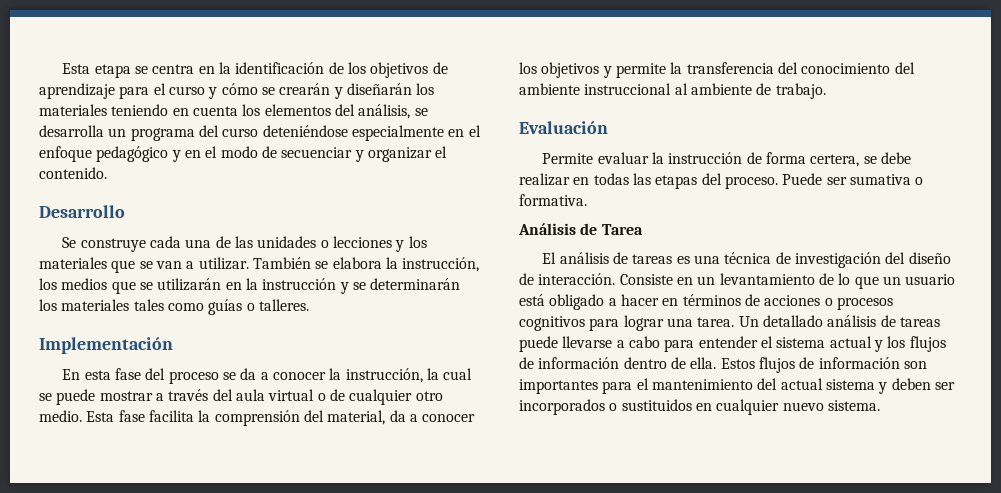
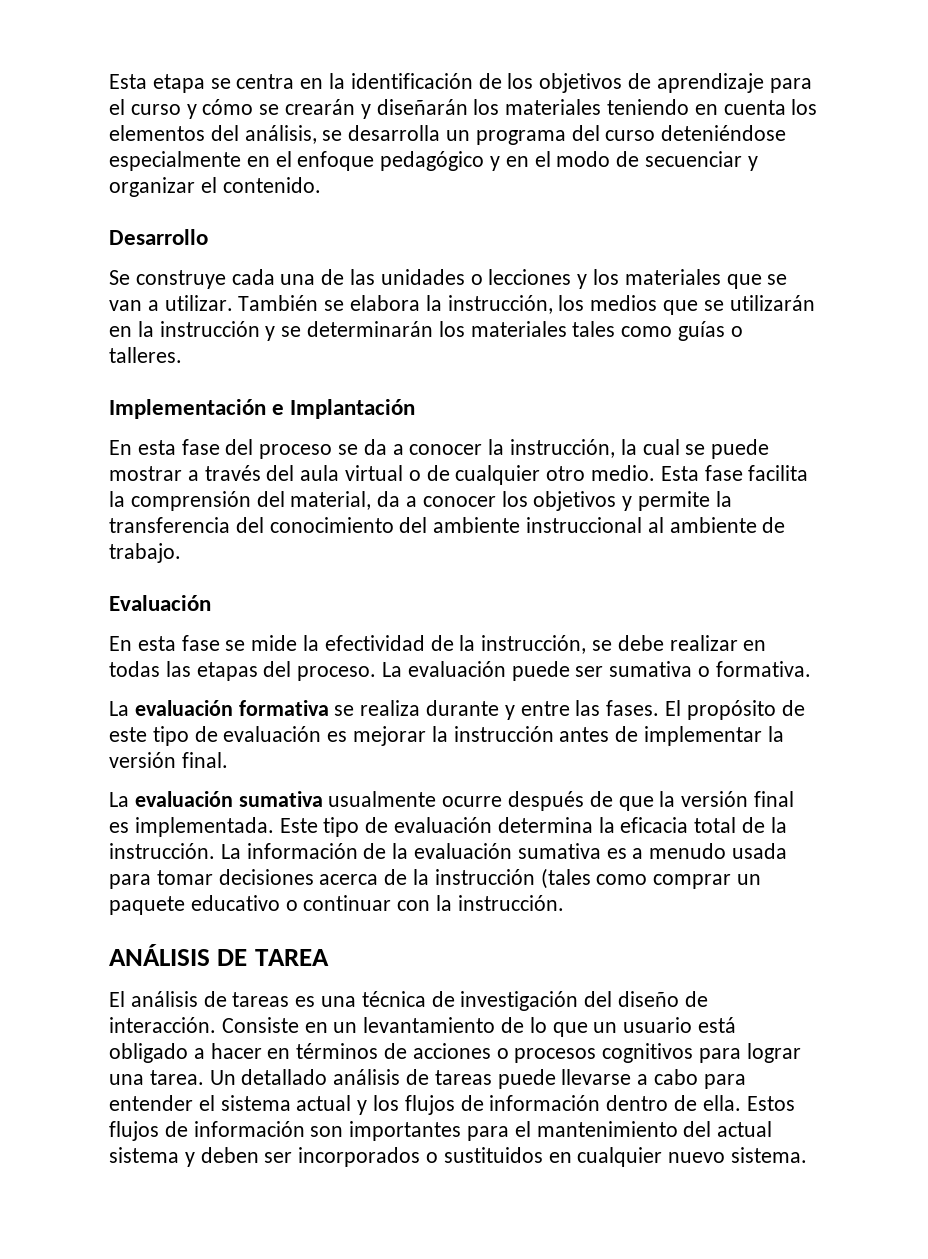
- Implementación
+ Implementación e Implantación
- Permite evaluar la instrucción de forma certera, se debe realizar en todas las etapas del proceso.
+ En esta fase se mide la efectividad de la instrucción, se debe realizar en todas las etapas del proceso.
- Puede ser sumativa o formativa.
+ La evaluación puede ser sumativa o formativa.
- Análisis de Tarea
+ La evaluación formativa se realiza durante y entre las fases. El propósito de este tipo de evaluación es mejorar la instrucción antes de implementar la versión final.
+ La evaluación sumativa usualmente ocurre después de que la versión final es implementada. Este tipo de evaluación determina la eficacia total de la instrucción. La información de la evaluación sumativa es a menudo usada para tomar decisiones acerca de la instrucción (tales como comprar un paquete educativo o continuar con la instrucción.
+ ANÁLISIS DE TAREA

